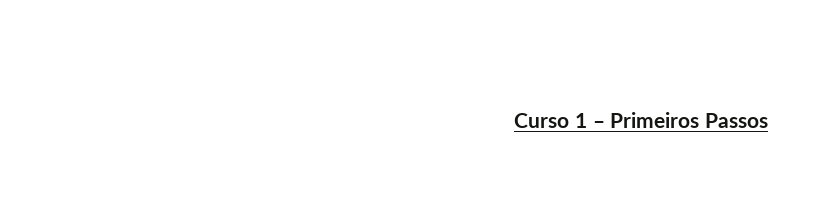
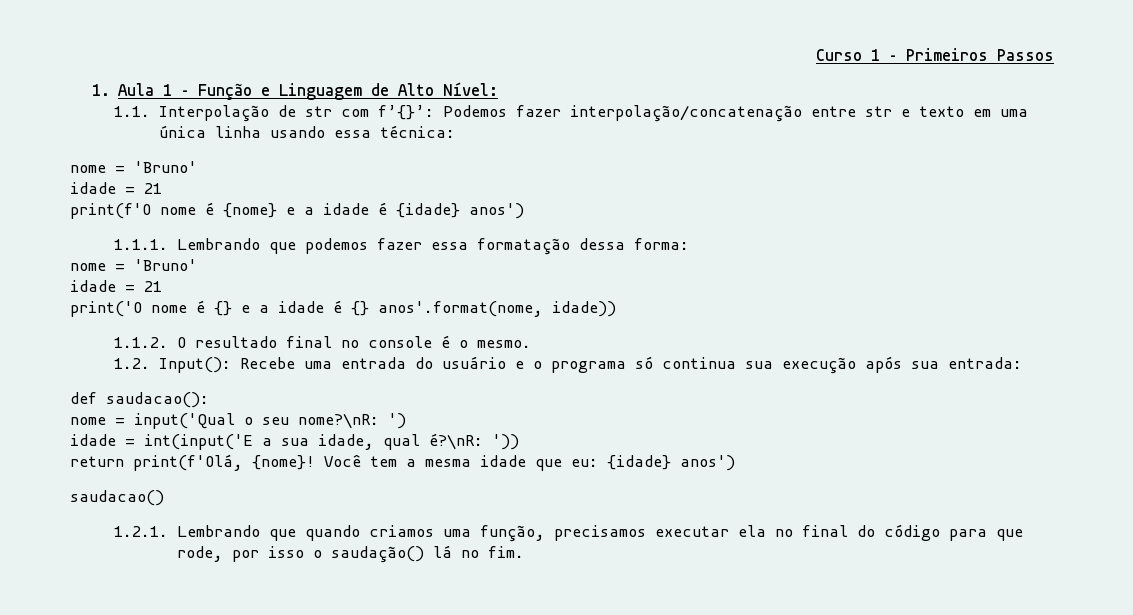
+ 1. Aula 1 – Função e Linguagem de Alto Nível:
+ 1.1. Interpolação de str com f’{}’: Podemos fazer interpolação/concatenação entre str e texto em uma única linha usando essa técnica:
+ nome = 'Bruno'
+ idade = 21
+ print(f'O nome é {nome} e a idade é {idade} anos')
+ 1.1.1. Lembrando que podemos fazer essa formatação dessa forma:
+ nome = 'Bruno'
+ idade = 21
+ print('O nome é {} e a idade é {} anos'.format(nome, idade))
+ 1.1.2. O resultado final no console é o mesmo.
+ 1.2. Input(): Recebe uma entrada do usuário e o programa só continua sua execução após sua entrada:
+ def saudacao():
+ nome = input('Qual o seu nome?\nR: ')
+ idade = int(input('E a sua idade, qual é?\nR: '))
+ return print(f'Olá, {nome}! Você tem a mesma idade que eu: {idade} anos')
+ saudacao()
+ 1.2.1. Lembrando que quando criamos uma função, precisamos executar ela no final do código para que rode, por isso o saudação() lá no fim.

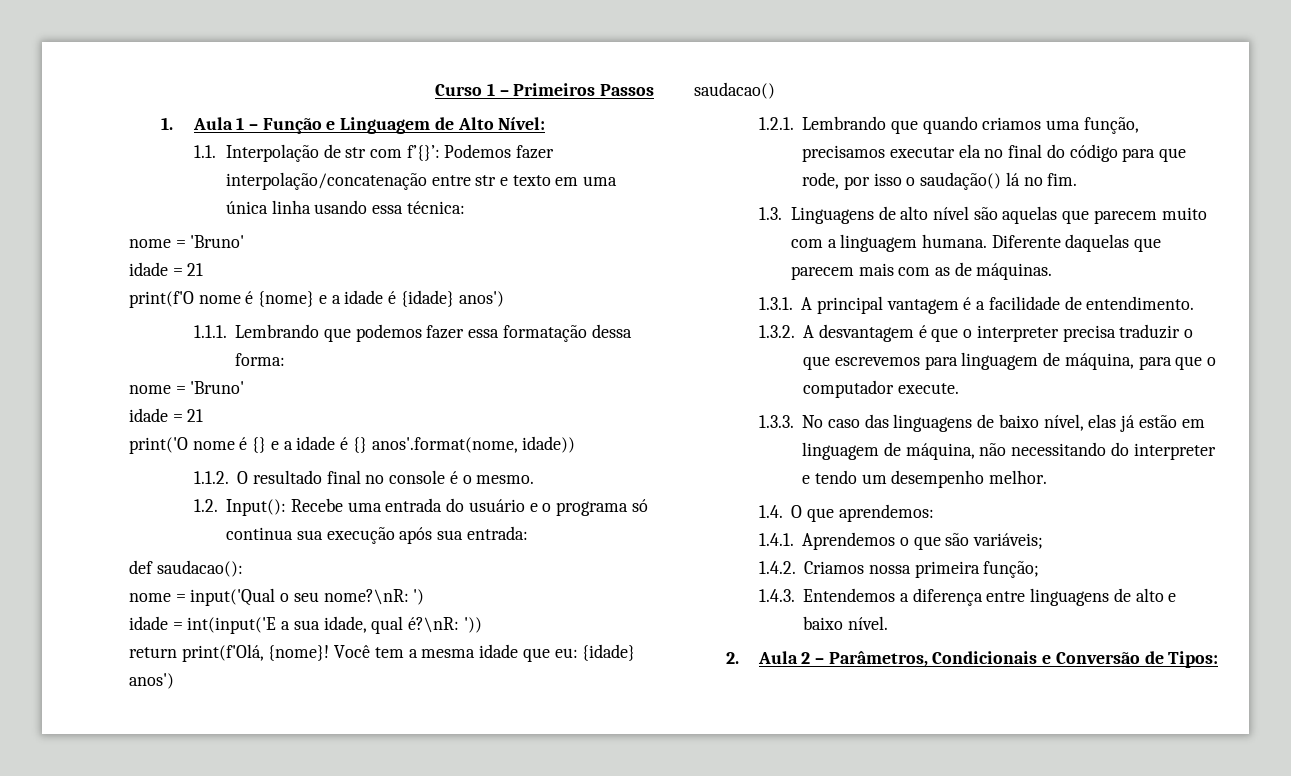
+ 1.3. Linguagens de alto nível são aquelas que parecem muito com a linguagem humana. Diferente daquelas que parecem mais com as de máquinas.
+ 1.3.1. A principal vantagem é a facilidade de entendimento.
+ 1.3.2. A desvantagem é que o interpreter precisa traduzir o que escrevemos para linguagem de máquina, para que o computador execute.
+ 1.3.3. No caso das linguagens de baixo nível, elas já estão em linguagem de máquina, não necessitando do interpreter e tendo um desempenho melhor.
+ 1.4. O que aprendemos:
+ 1.4.1. Aprendemos o que são variáveis;
+ 1.4.2. Criamos nossa primeira função;
+ 1.4.3. Entendemos a diferença entre linguagens de alto e baixo nível.
+ 2. Aula 2 – Parâmetros, Condicionais e Conversão de Tipos:

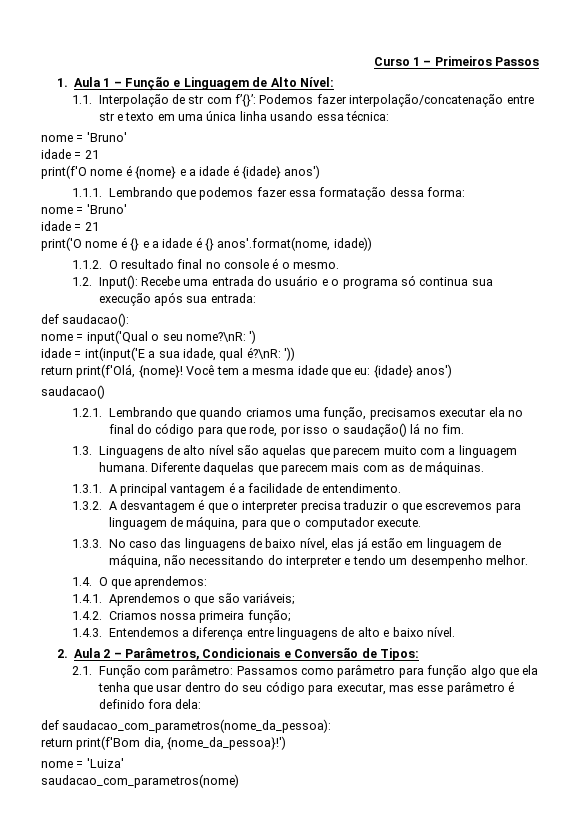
+ 2.1. Função com parâmetro: Passamos como parâmetro para função algo que ela tenha que usar dentro do seu código para executar, mas esse parâmetro é definido fora dela:
+ def saudacao_com_parametros(nome_da_pessoa):
+ return print(f'Bom dia, {nome_da_pessoa}!')
+ nome = 'Luiza'
+ saudacao_com_parametros(nome)

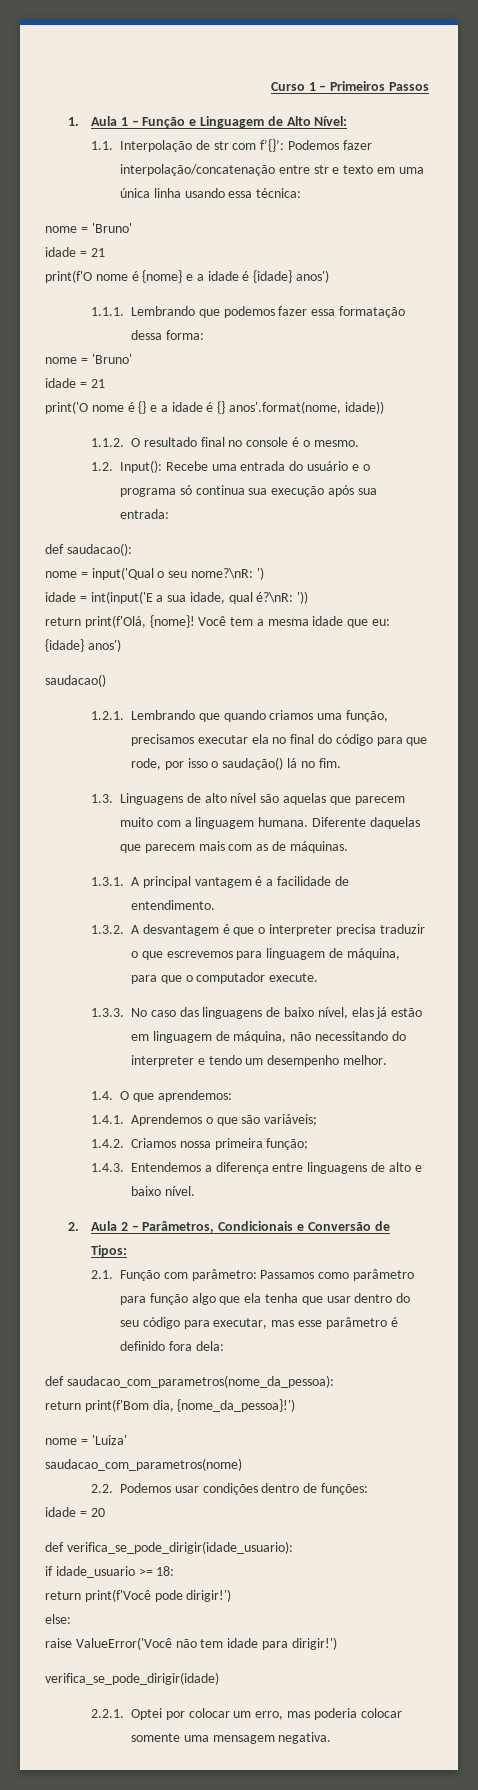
+ 2.2. Podemos usar condições dentro de funções:
+ idade = 20
+ def verifica_se_pode_dirigir(idade_usuario):
+ if idade_usuario >= 18:
+ return print(f'Você pode dirigir!')
+ else:
+ raise ValueError('Você não tem idade para dirigir!')
+ verifica_se_pode_dirigir(idade)
+ 2.2.1. Optei por colocar um erro, mas poderia colocar somente uma mensagem negativa.

